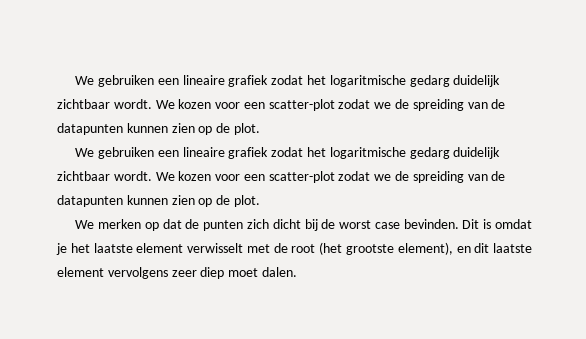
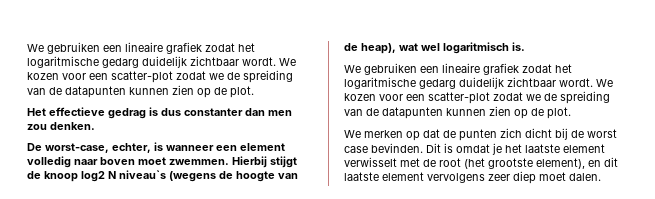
+ Het effectieve gedrag is dus constanter dan men zou denken.
+ De worst-case, echter, is wanneer een element volledig naar boven moet zwemmen. Hierbij stijgt de knoop log2 N niveau`s (wegens de hoogte van de heap), wat wel logaritmisch is.

